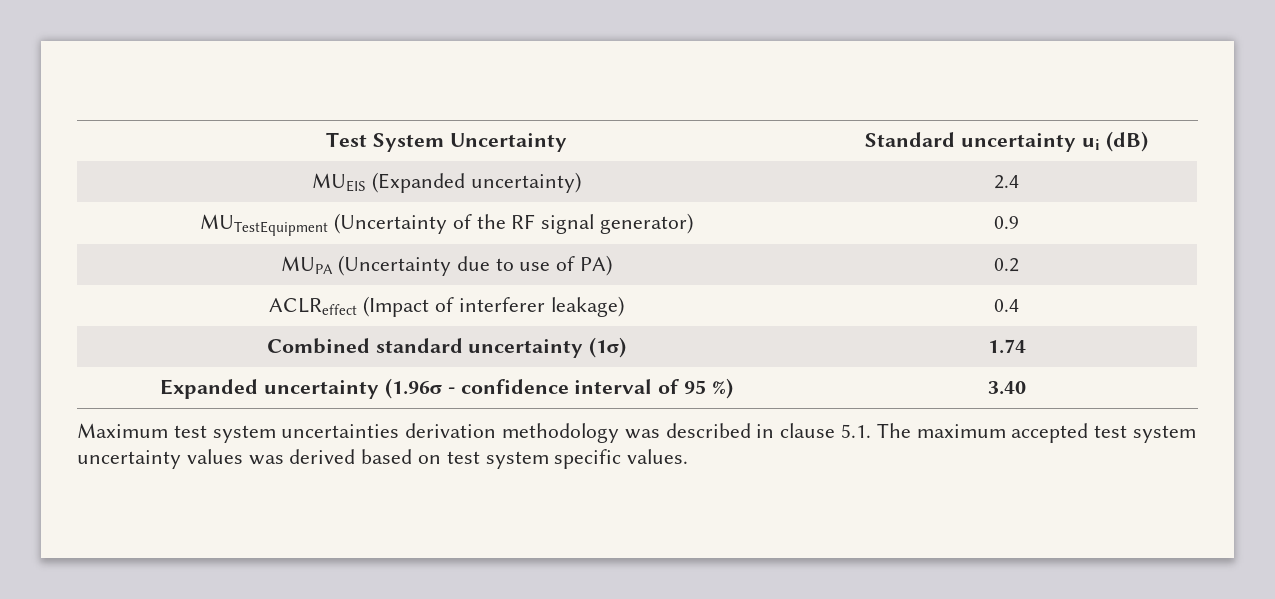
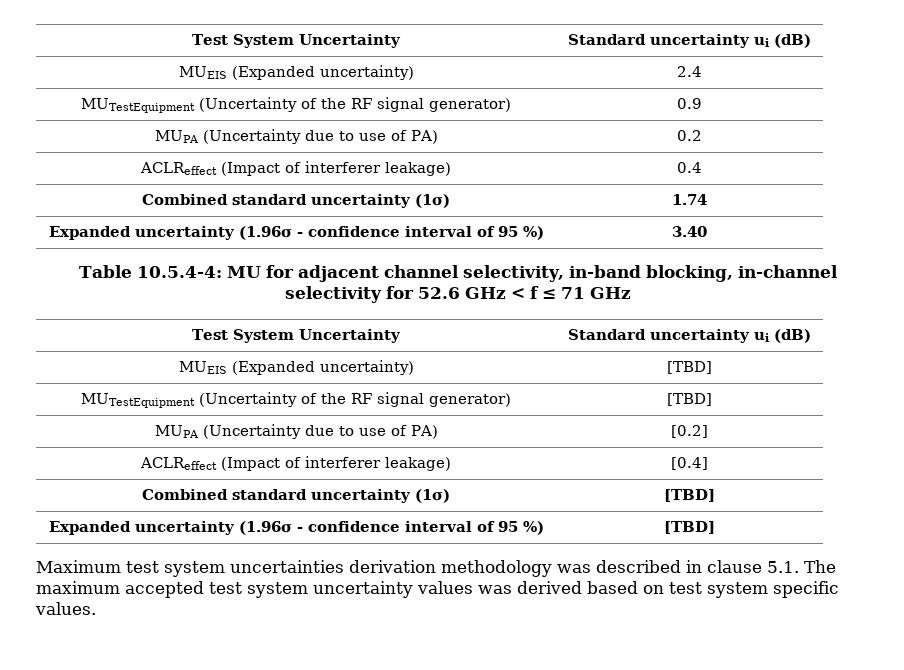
+ Table 10.5.4-4: MU for adjacent channel selectivity, in-band blocking, in-channel selectivity for 52.6 GHz < f ≤ 71 GHz
+ Test System Uncertainty | Standard uncertainty ui (dB)
+ MUEIS (Expanded uncertainty) | [TBD]
+ MUTestEquipment (Uncertainty of the RF signal generator) | [TBD]
+ MUPA (Uncertainty due to use of PA) | [0.2]
+ ACLReffect (Impact of interferer leakage) | [0.4]
+ Combined standard uncertainty (1σ) | [TBD]
+ Expanded uncertainty (1.96σ - confidence interval of 95 %) | [TBD]

